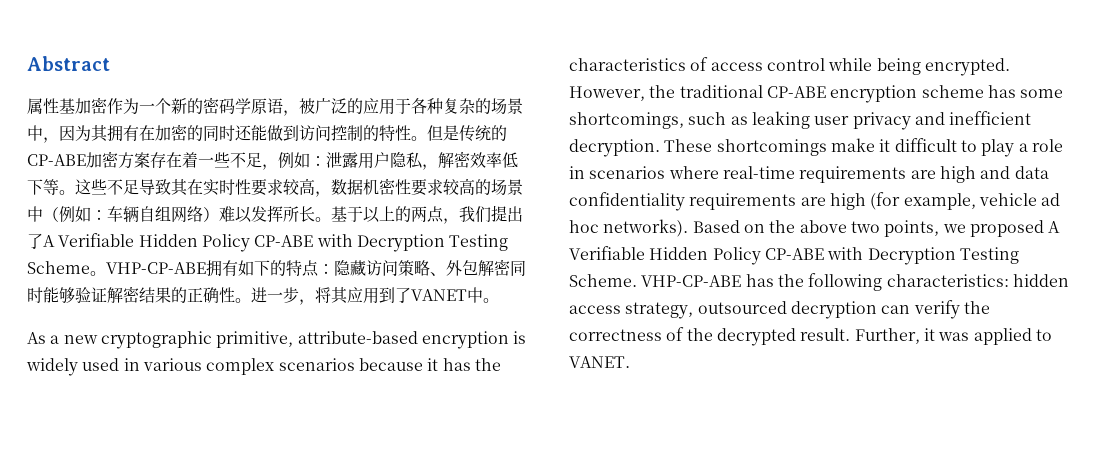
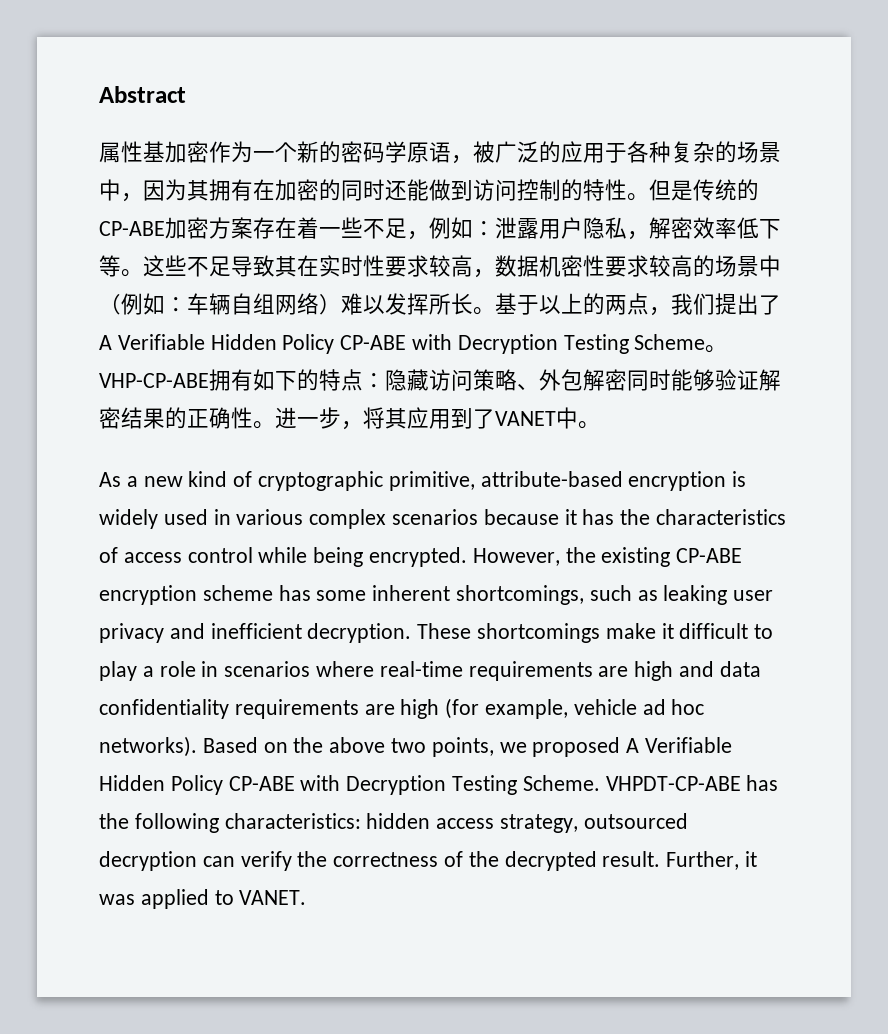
- As a new cryptographic primitive, attribute-based encryption is widely used in various complex scenarios because it has the characteristics of access control while being encrypted.
+ As a new kind of cryptographic primitive, attribute-based encryption is widely used in various complex scenarios because it has the characteristics of access control while being encrypted.
- However, the traditional CP-ABE encryption scheme has some shortcomings, such as leaking user privacy and inefficient decryption.
+ However, the existing CP-ABE encryption scheme has some inherent shortcomings, such as leaking user privacy and inefficient decryption.
- VHP-CP-ABE has the following characteristics: hidden access strategy, outsourced decryption can verify the correctness of the decrypted result.
+ VHPDT-CP-ABE has the following characteristics: hidden access strategy, outsourced decryption can verify the correctness of the decrypted result.

